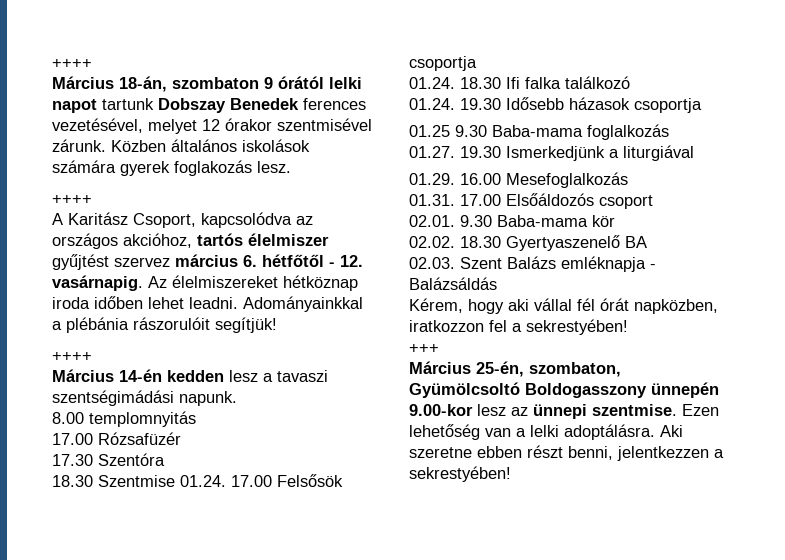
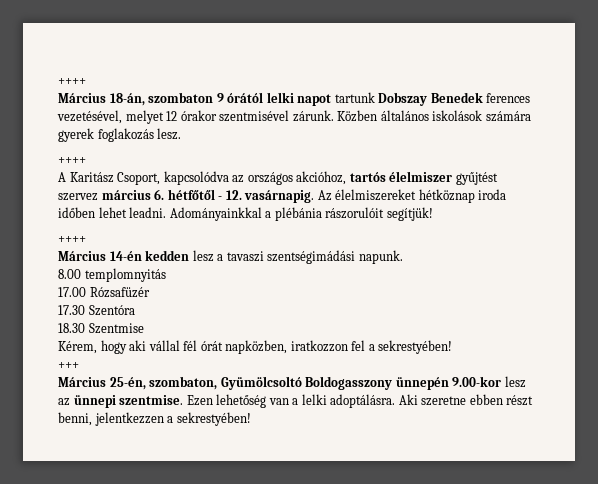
- 18.30 Szentmise 01.24. 17.00 Felsősök csoportja
- 01.24. 18.30 Ifi falka találkozó
- 01.24. 19.30 Idősebb házasok csoportja
- 01.25 9.30 Baba-mama foglalkozás
- 01.27. 19.30 Ismerkedjünk a liturgiával
- 01.29. 16.00 Mesefoglalkozás
- 01.31. 17.00 Elsőáldozós csoport
- 02.01. 9.30 Baba-mama kör
- 02.02. 18.30 Gyertyaszenelő BA
- 02.03. Szent Balázs emléknapja - Balázsáldás
+ 18.30 Szentmise

